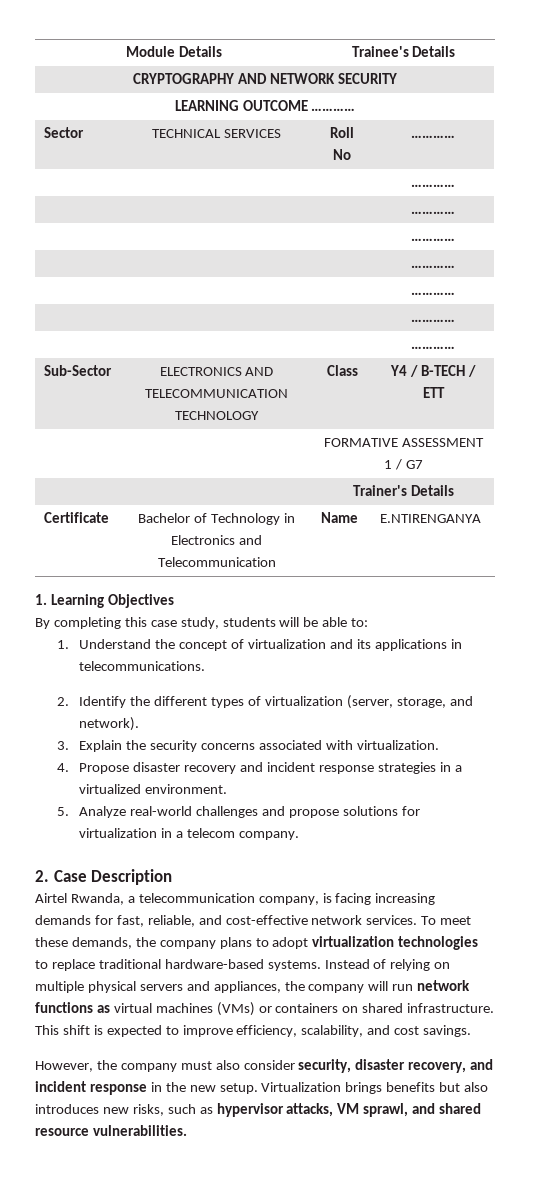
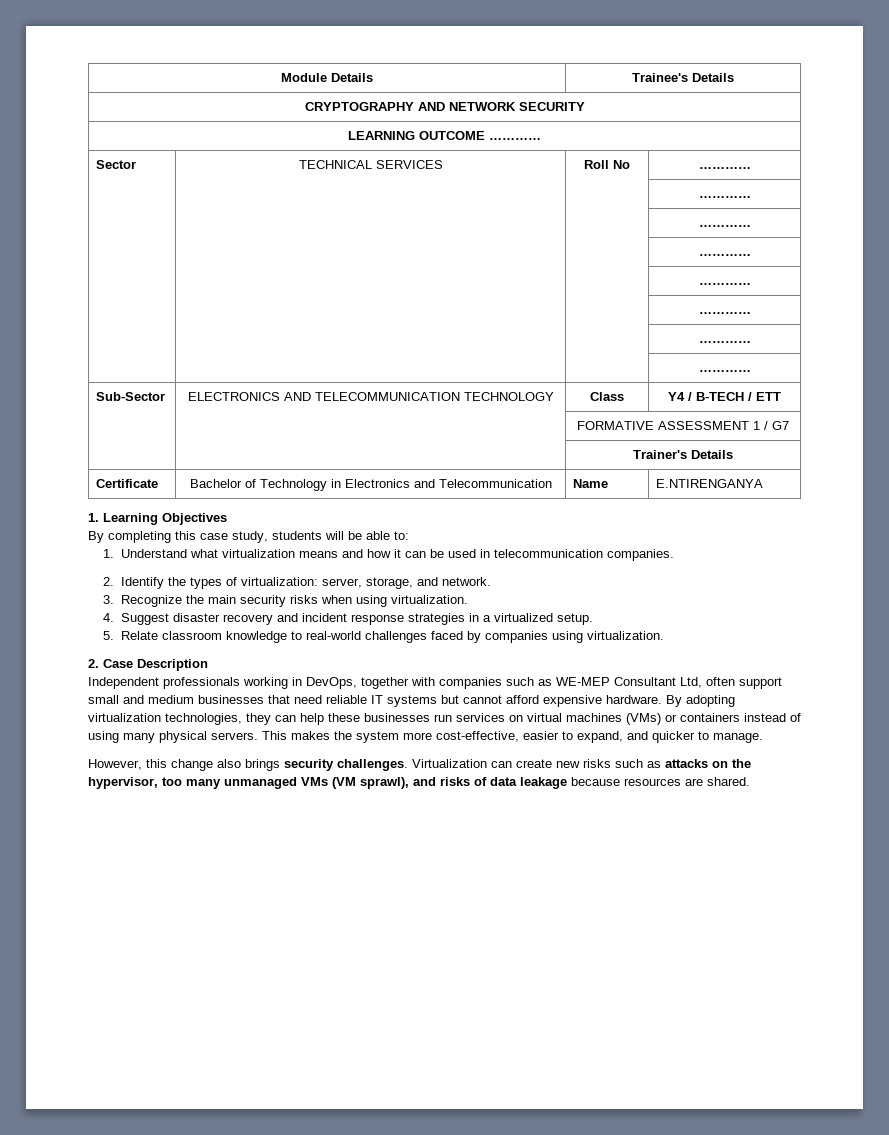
- 1. Understand the concept of virtualization and its applications in telecommunications.
+ 1. Understand what virtualization means and how it can be used in telecommunication companies.
- 2. Identify the different types of virtualization (server, storage, and network).
+ 2. Identify the types of virtualization: server, storage, and network.
- 3. Explain the security concerns associated with virtualization.
+ 3. Recognize the main security risks when using virtualization.
- 4. Propose disaster recovery and incident response strategies in a virtualized environment.
+ 4. Suggest disaster recovery and incident response strategies in a virtualized setup.
- 5. Analyze real-world challenges and propose solutions for virtualization in a telecom company.
+ 5. Relate classroom knowledge to real-world challenges faced by companies using virtualization.
  2. Case Description
- Airtel Rwanda, a telecommunication company, is facing increasing demands for fast, reliable, and cost-effective network services. To meet these demands, the company plans to adopt virtualization technologies to replace traditional hardware-based systems. Instead of relying on multiple physical servers and appliances, the company will run network functions as virtual machines (VMs) or containers on shared infrastructure. This shift is expected to improve efficiency, scalability, and cost savings.
- However, the company must also consider security, disaster recovery, and incident response in the new setup. Virtualization brings benefits but also introduces new risks, such as hypervisor attacks, VM sprawl, and shared resource vulnerabilities.
+ Independent professionals working in DevOps, together with companies such as WE-MEP Consultant Ltd, often support small and medium businesses that need reliable IT systems but cannot afford expensive hardware. By adopting virtualization technologies, they can help these businesses run services on virtual machines (VMs) or containers instead of using many physical servers. This makes the system more cost-effective, easier to expand, and quicker to manage.
+ However, this change also brings security challenges. Virtualization can create new risks such as attacks on the hypervisor, too many unmanaged VMs (VM sprawl), and risks of data leakage because resources are shared.

